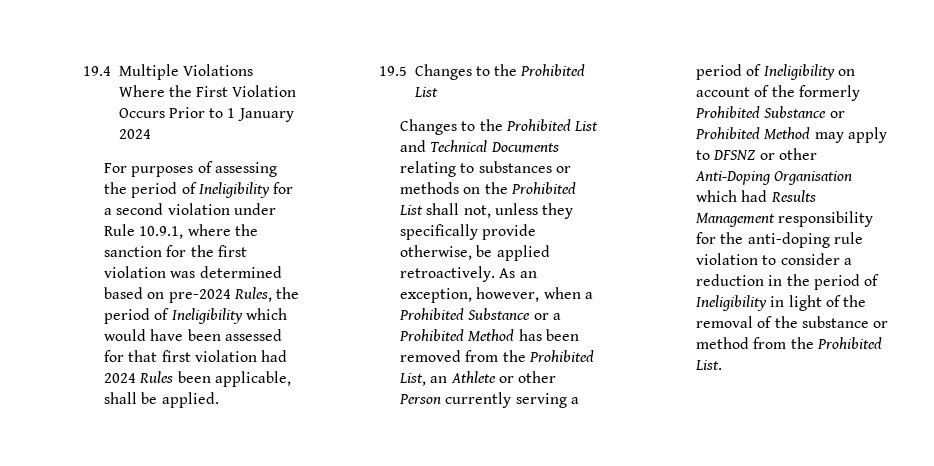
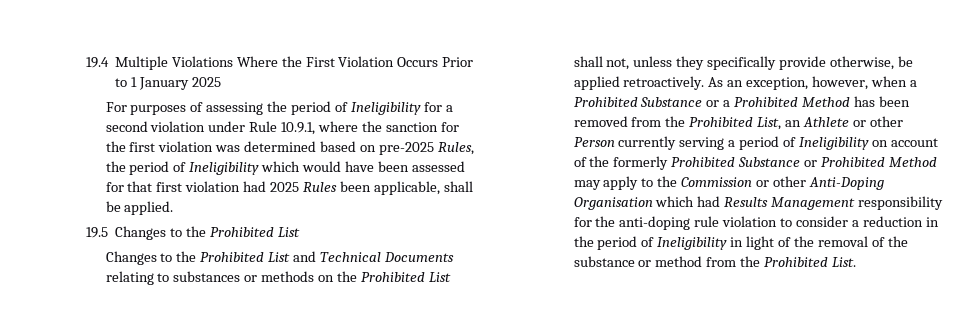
- 19.4 Multiple Violations Where the First Violation Occurs Prior to 1 January 2024
+ 19.4 Multiple Violations Where the First Violation Occurs Prior to 1 January 2025
- For purposes of assessing the period of Ineligibility for a second violation under Rule 10.9.1, where the sanction for the first violation was determined based on pre-2024 Rules, the period of Ineligibility which would have been assessed for that first violation had 2024 Rules been applicable, shall be applied.
+ For purposes of assessing the period of Ineligibility for a second violation under Rule 10.9.1, where the sanction for the first violation was determined based on pre-2025 Rules, the period of Ineligibility which would have been assessed for that first violation had 2025 Rules been applicable, shall be applied.
- As an exception, however, when a Prohibited Substance or a Prohibited Method has been removed from the Prohibited List, an Athlete or other Person currently serving a period of Ineligibility on account of the formerly Prohibited Substance or Prohibited Method may apply to DFSNZ or other Anti-Doping Organisation which had Results Management responsibility for the anti-doping rule violation to consider a reduction in the period of Ineligibility in light of the removal of the substance or method from the Prohibited List.
+ As an exception, however, when a Prohibited Substance or a Prohibited Method has been removed from the Prohibited List, an Athlete or other Person currently serving a period of Ineligibility on account of the formerly Prohibited Substance or Prohibited Method may apply to the Commission or other Anti-Doping Organisation which had Results Management responsibility for the anti-doping rule violation to consider a reduction in the period of Ineligibility in light of the removal of the substance or method from the Prohibited List.

